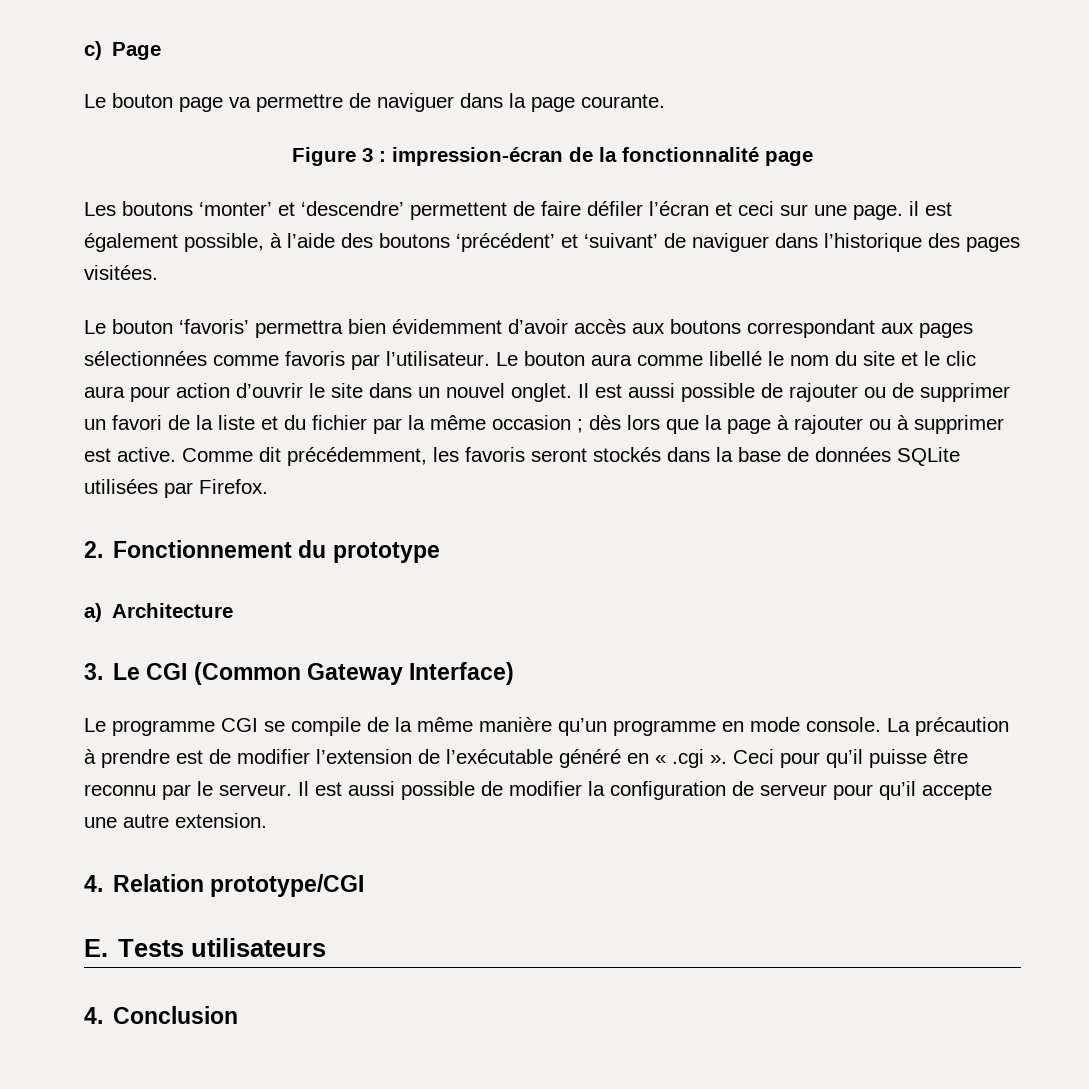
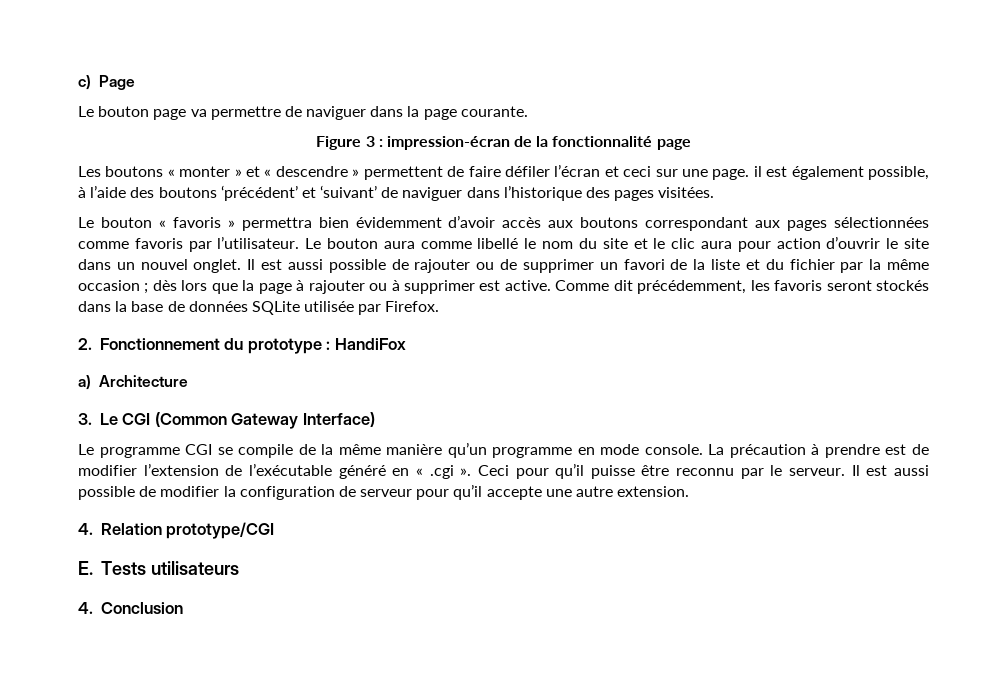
- Les boutons ‘monter’ et ‘descendre’ permettent de faire défiler l’écran et ceci sur une page. il est également possible, à l’aide des boutons ‘précédent’ et ‘suivant’ de naviguer dans l’historique des pages visitées.
+ Les boutons « monter » et « descendre » permettent de faire défiler l’écran et ceci sur une page. il est également possible, à l’aide des boutons ‘précédent’ et ‘suivant’ de naviguer dans l’historique des pages visitées.
- Le bouton ‘favoris’ permettra bien évidemment d’avoir accès aux boutons correspondant aux pages sélectionnées comme favoris par l’utilisateur.
+ Le bouton « favoris » permettra bien évidemment d’avoir accès aux boutons correspondant aux pages sélectionnées comme favoris par l’utilisateur.
- Comme dit précédemment, les favoris seront stockés dans la base de données SQLite utilisées par Firefox.
+ Comme dit précédemment, les favoris seront stockés dans la base de données SQLite utilisée par Firefox.
- 2. Fonctionnement du prototype
+ 2. Fonctionnement du prototype : HandiFox

